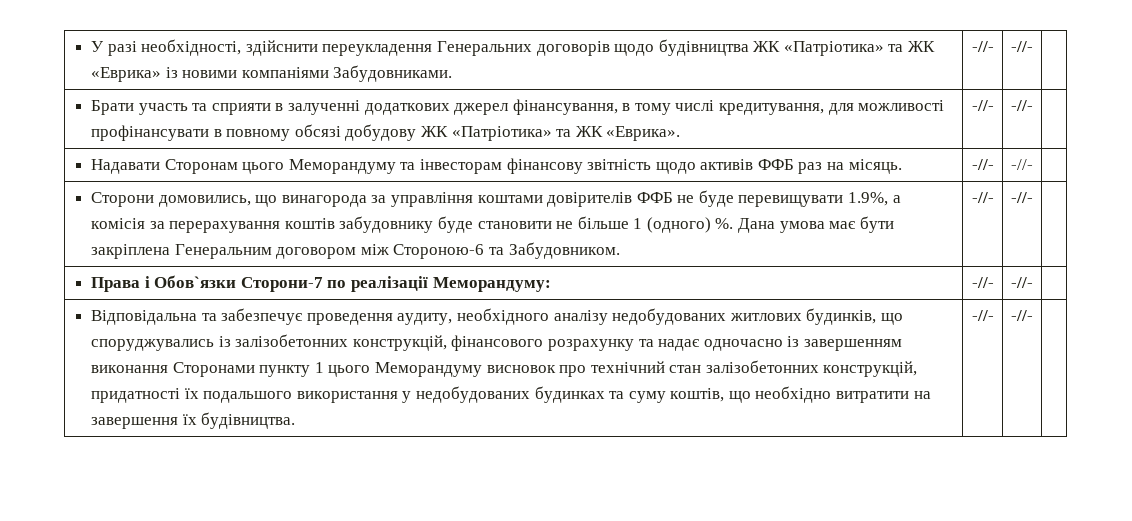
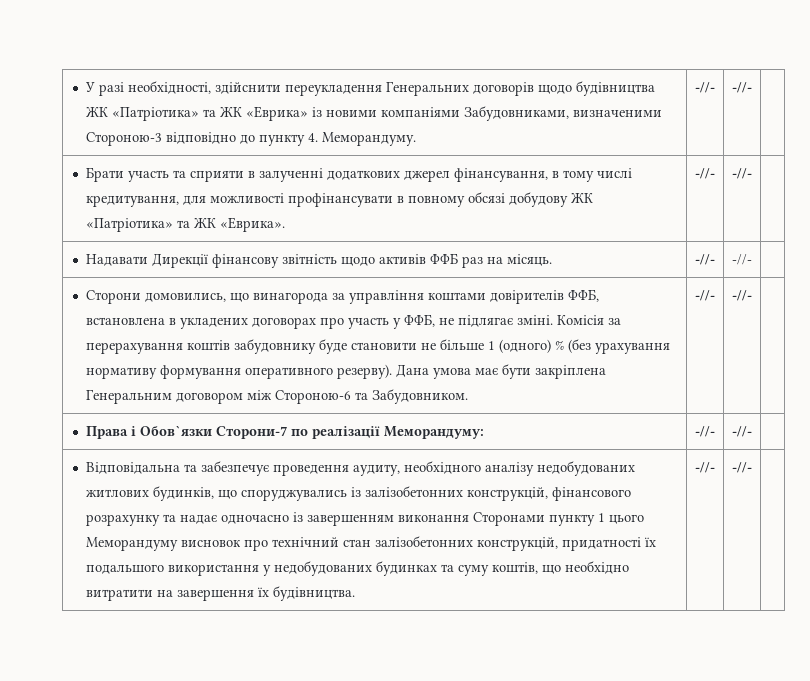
- У разі необхідності, здійснити переукладення Генеральних договорів щодо будівництва ЖК «Патріотика» та ЖК «Еврика» із новими компаніями Забудовниками. | -//- | -//- |
+ У разі необхідності, здійснити переукладення Генеральних договорів щодо будівництва ЖК «Патріотика» та ЖК «Еврика» із новими компаніями Забудовниками, визначеними Стороною-3 відповідно до пункту 4. Меморандуму. | -//- | -//- |
- Надавати Сторонам цього Меморандуму та інвесторам фінансову звітність щодо активів ФФБ раз на місяць. | -//- | -//- |
+ Надавати Дирекції фінансову звітність щодо активів ФФБ раз на місяць. | -//- | -//- |
- Сторони домовились, що винагорода за управління коштами довірителів ФФБ не буде перевищувати 1.9%, а комісія за перерахування коштів забудовнику буде становити не більше 1 (одного) %.
+ Сторони домовились, що винагорода за управління коштами довірителів ФФБ, встановлена в укладених договорах про участь у ФФБ, не підлягає зміні. Комісія за перерахування коштів забудовнику буде становити не більше 1 (одного) % (без урахування нормативу формування оперативного резерву).

